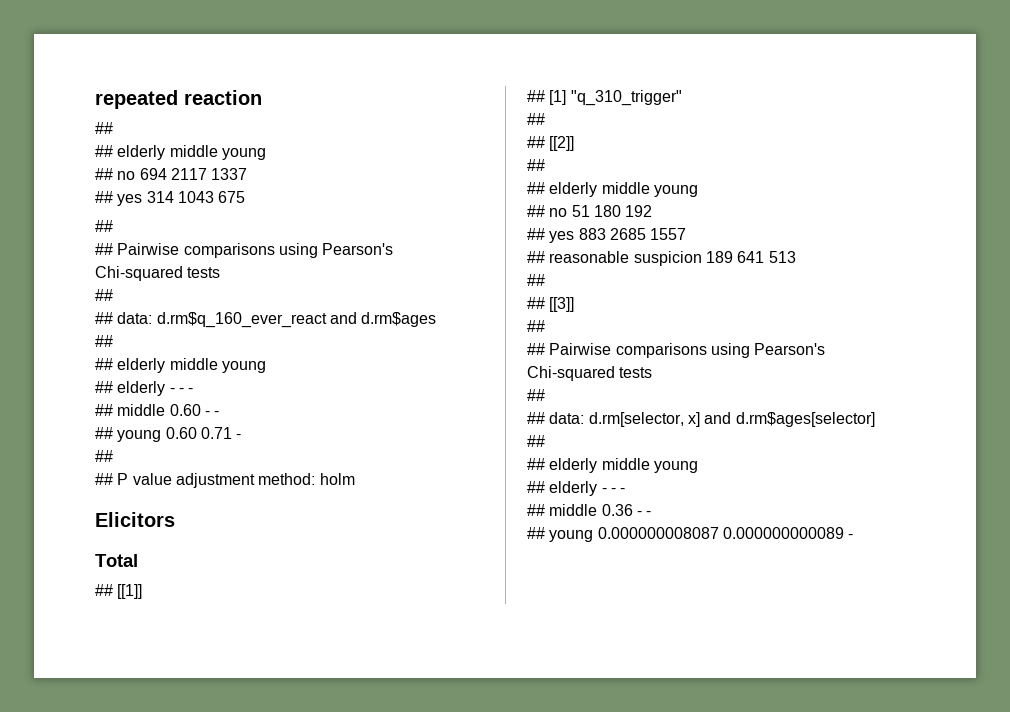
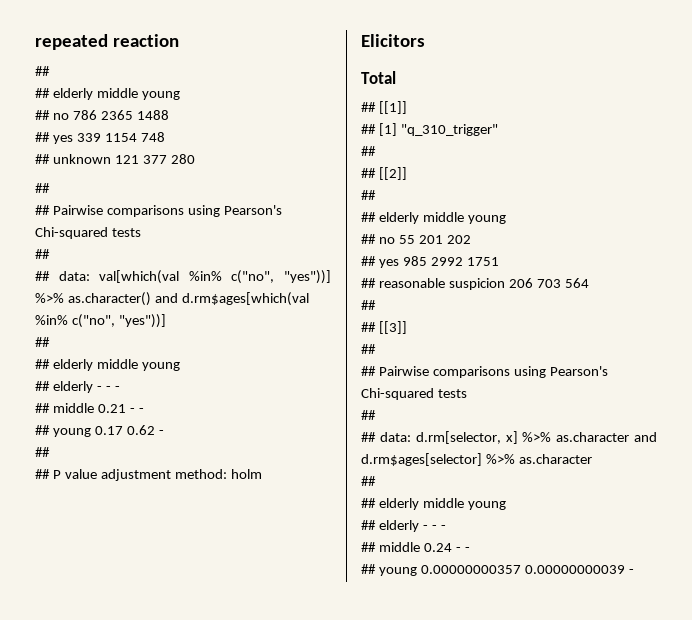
- ## no 694 2117 1337
- ## yes 314 1043 675
+ ## no 786 2365 1488
+ ## yes 339 1154 748
+ ## unknown 121 377 280
- ## data: d.rm$q_160_ever_react and d.rm$ages
+ ## data: val[which(val %in% c("no", "yes"))] %>% as.character() and d.rm$ages[which(val %in% c("no", "yes"))]
- ## middle 0.60 - -
- ## young 0.60 0.71 -
+ ## middle 0.21 - -
+ ## young 0.17 0.62 -
- ## no 51 180 192
- ## yes 883 2685 1557
+ ## no 55 201 202
+ ## yes 985 2992 1751
- ## reasonable suspicion 189 641 513
+ ## reasonable suspicion 206 703 564
- ## data: d.rm[selector, x] and d.rm$ages[selector]
+ ## data: d.rm[selector, x] %>% as.character and d.rm$ages[selector] %>% as.character
- ## middle 0.36 - -
- ## young 0.000000008087 0.000000000089 -
+ ## middle 0.24 - -
+ ## young 0.00000000357 0.00000000039 -

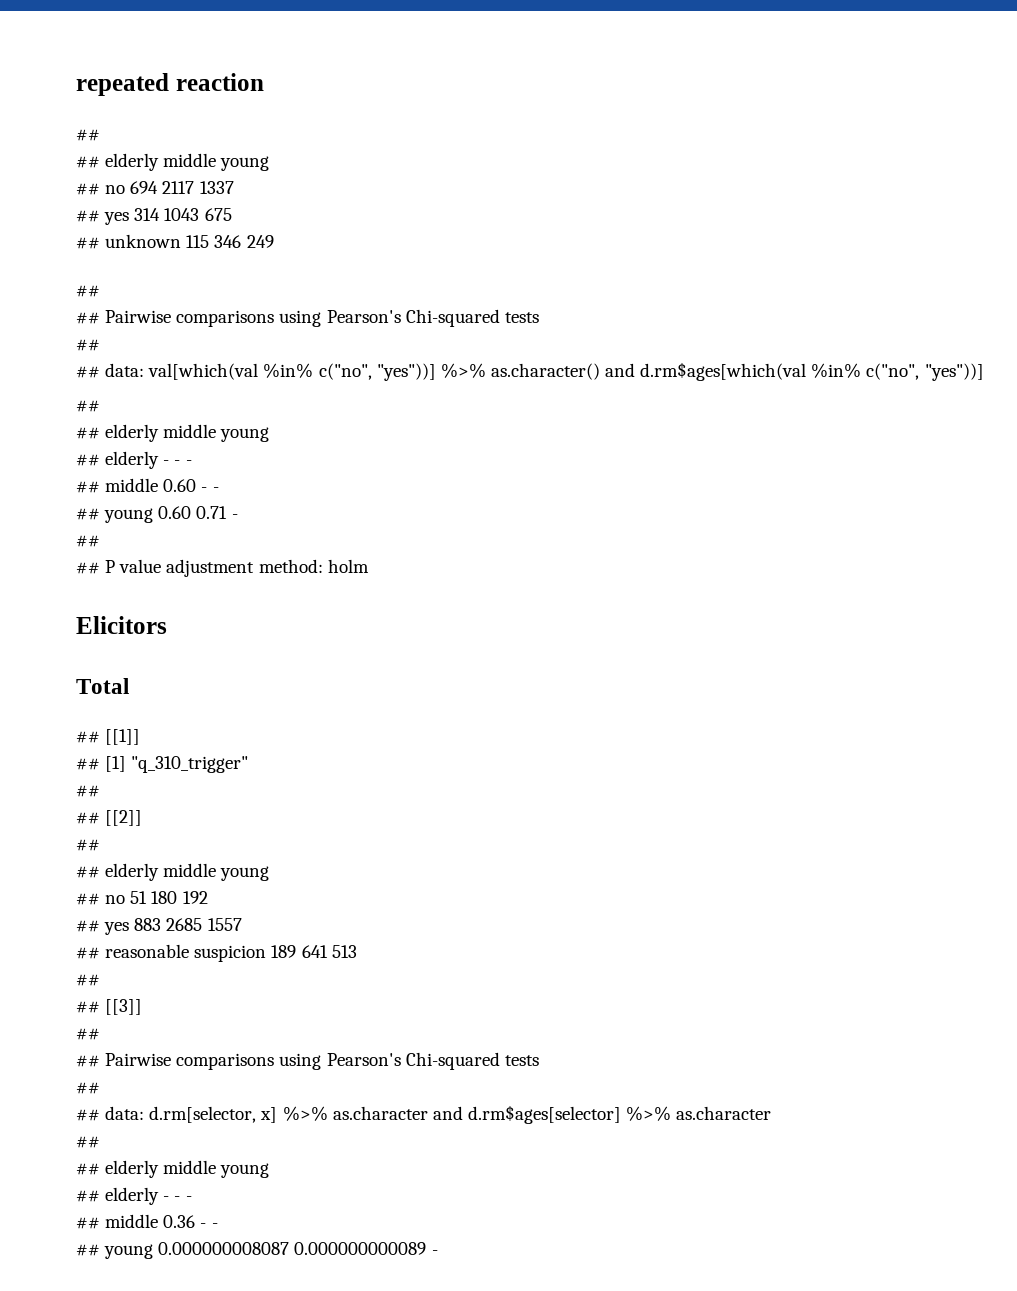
- ## no 786 2365 1488
- ## yes 339 1154 748
+ ## no 694 2117 1337
+ ## yes 314 1043 675
- ## unknown 121 377 280
+ ## unknown 115 346 249
- ## middle 0.21 - -
- ## young 0.17 0.62 -
+ ## middle 0.60 - -
+ ## young 0.60 0.71 -
- ## no 55 201 202
- ## yes 985 2992 1751
+ ## no 51 180 192
+ ## yes 883 2685 1557
- ## reasonable suspicion 206 703 564
+ ## reasonable suspicion 189 641 513
- ## middle 0.24 - -
- ## young 0.00000000357 0.00000000039 -
+ ## middle 0.36 - -
+ ## young 0.000000008087 0.000000000089 -

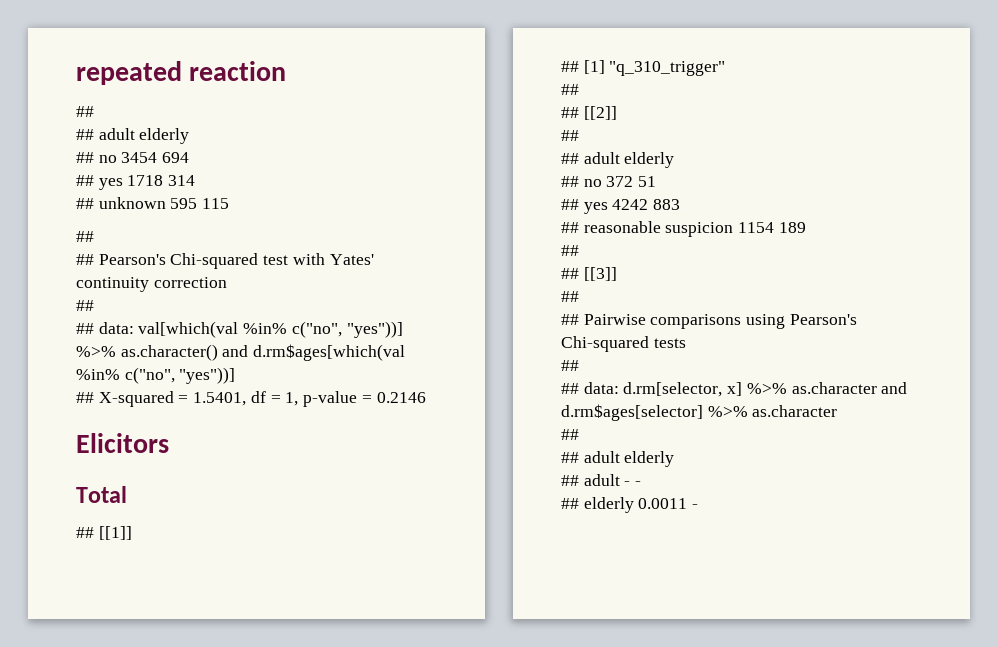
  repeated reaction
  ##
- ## elderly middle young
- ## no 694 2117 1337
- ## yes 314 1043 675
+ ## adult elderly
+ ## no 3454 694
+ ## yes 1718 314
- ## unknown 115 346 249
+ ## unknown 595 115
  ##
- ## Pairwise comparisons using Pearson's Chi-squared tests
+ ## Pearson's Chi-squared test with Yates' continuity correction
  ## data: val[which(val %in% c("no", "yes"))] %>% as.character() and d.rm$ages[which(val %in% c("no", "yes"))]
- ##
- ## elderly middle young
- ## elderly - - -
- ## middle 0.60 - -
- ## young 0.60 0.71 -
- ##
- ## P value adjustment method: holm
+ ## X-squared = 1.5401, df = 1, p-value = 0.2146
  ## [[2]]
  ##
- ## elderly middle young
- ## no 51 180 192
- ## yes 883 2685 1557
+ ## adult elderly
+ ## no 372 51
+ ## yes 4242 883
- ## reasonable suspicion 189 641 513
+ ## reasonable suspicion 1154 189
  ## data: d.rm[selector, x] %>% as.character and d.rm$ages[selector] %>% as.character
  ##
- ## elderly middle young
- ## elderly - - -
- ## middle 0.36 - -
- ## young 0.000000008087 0.000000000089 -
+ ## adult elderly
+ ## adult - -
+ ## elderly 0.0011 -

